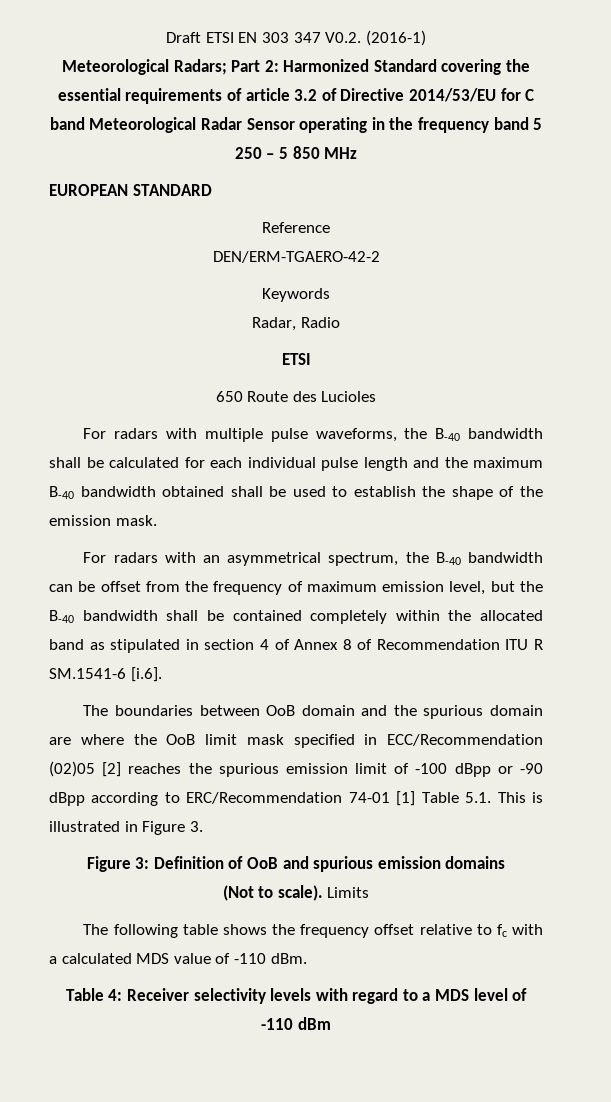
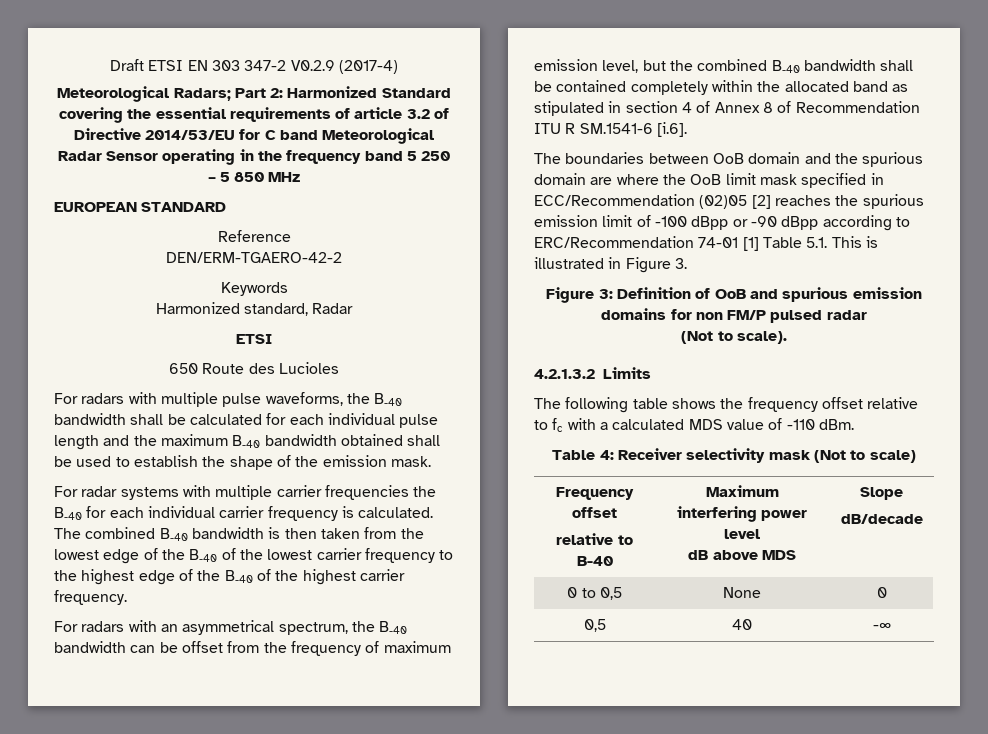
- Draft ETSI EN 303 347 V0.2. (2016-1)
+ Draft ETSI EN 303 347-2 V0.2.9 (2017-4)
- Radar, Radio
+ Harmonized standard, Radar
+ For radar systems with multiple carrier frequencies the B-40 for each individual carrier frequency is calculated. The combined B-40 bandwidth is then taken from the lowest edge of the B-40 of the lowest carrier frequency to the highest edge of the B-40 of the highest carrier frequency.
- For radars with an asymmetrical spectrum, the B-40 bandwidth can be offset from the frequency of maximum emission level, but the B-40 bandwidth shall be contained completely within the allocated band as stipulated in section 4 of Annex 8 of Recommendation ITU R SM.1541-6 [i.6].
+ For radars with an asymmetrical spectrum, the B-40 bandwidth can be offset from the frequency of maximum emission level, but the combined B-40 bandwidth shall be contained completely within the allocated band as stipulated in section 4 of Annex 8 of Recommendation ITU R SM.1541-6 [i.6].
- Figure 3: Definition of OoB and spurious emission domains
+ Figure 3: Definition of OoB and spurious emission domains for non FM/P pulsed radar
- (Not to scale). Limits
+ (Not to scale).
+ 4.2.1.3.2 Limits
- Table 4: Receiver selectivity levels with regard to a MDS level of -110 dBm
+ Table 4: Receiver selectivity mask (Not to scale)
+ Frequency offset
+ relative to B-40 | Maximum interfering power level
+ dB above MDS | Slope
+ dB/decade
+ 0 to 0,5 | None | 0
+ 0,5 | 40 | -∞

